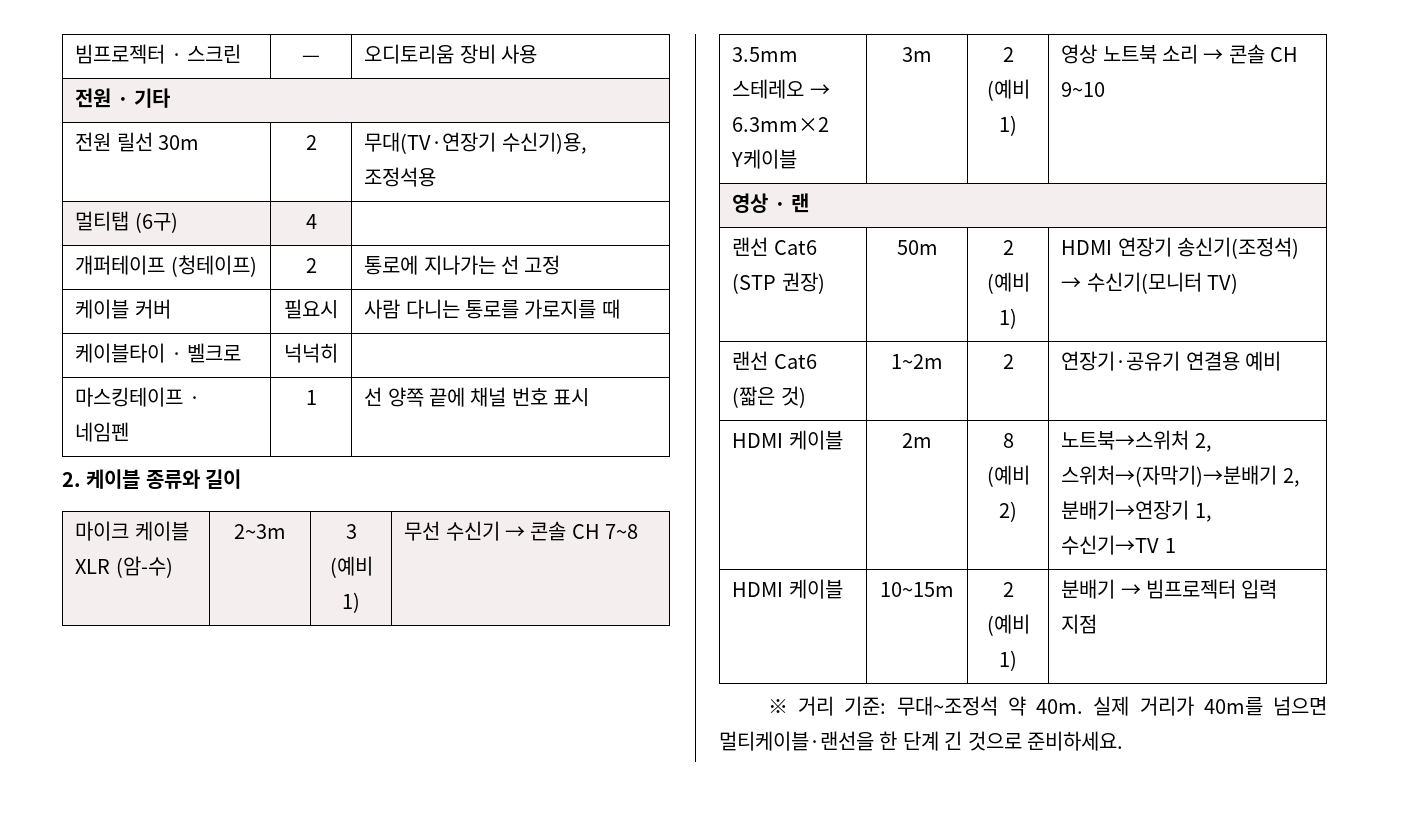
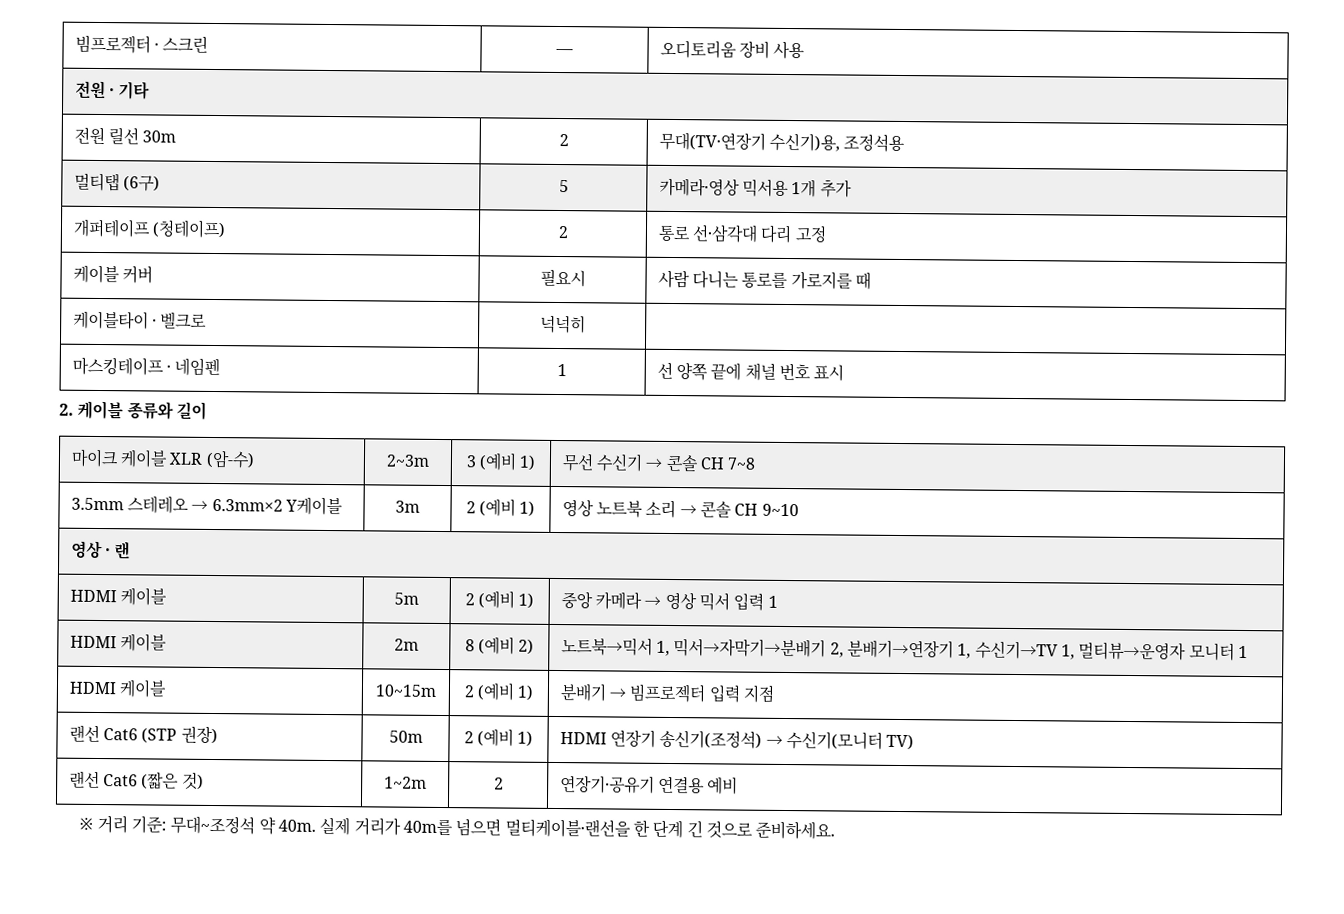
- 멀티탭 (6구) | 4 |
+ 멀티탭 (6구) | 5 | 카메라·영상 믹서용 1개 추가
- 개퍼테이프 (청테이프) | 2 | 통로에 지나가는 선 고정
+ 개퍼테이프 (청테이프) | 2 | 통로 선·삼각대 다리 고정
+ HDMI 케이블 | 5m | 2 (예비 1) | 중앙 카메라 → 영상 믹서 입력 1
+ HDMI 케이블 | 2m | 8 (예비 2) | 노트북→믹서 1, 믹서→자막기→분배기 2, 분배기→연장기 1, 수신기→TV 1, 멀티뷰→운영자 모니터 1
+ HDMI 케이블 | 10~15m | 2 (예비 1) | 분배기 → 빔프로젝터 입력 지점
- HDMI 케이블 | 2m | 8 (예비 2) | 노트북→스위처 2, 스위처→(자막기)→분배기 2, 분배기→연장기 1, 수신기→TV 1
- HDMI 케이블 | 10~15m | 2 (예비 1) | 분배기 → 빔프로젝터 입력 지점

